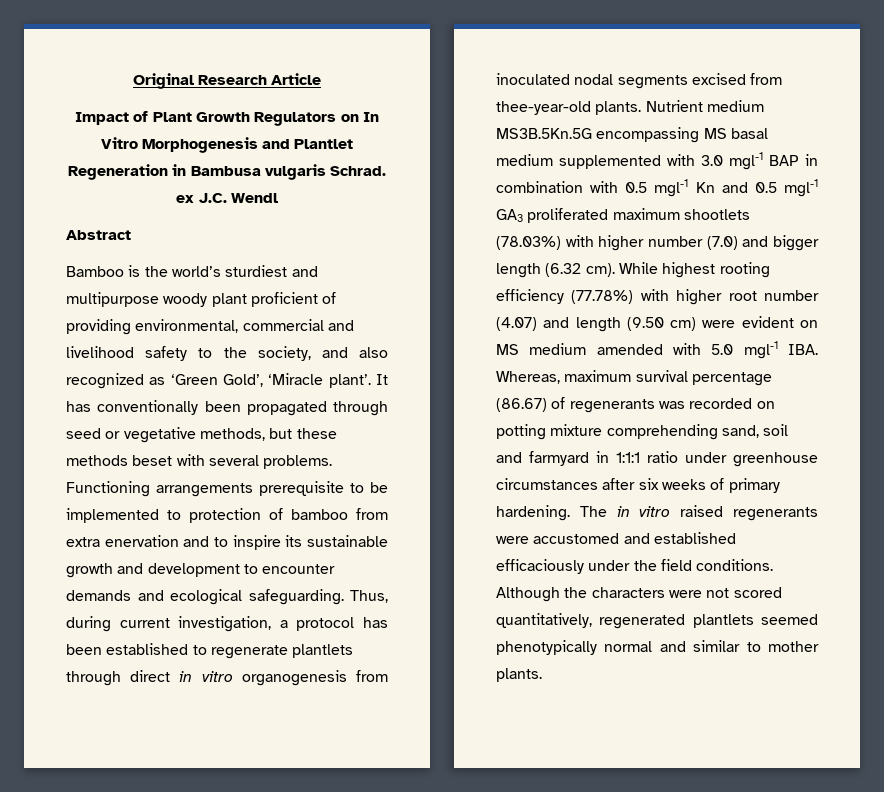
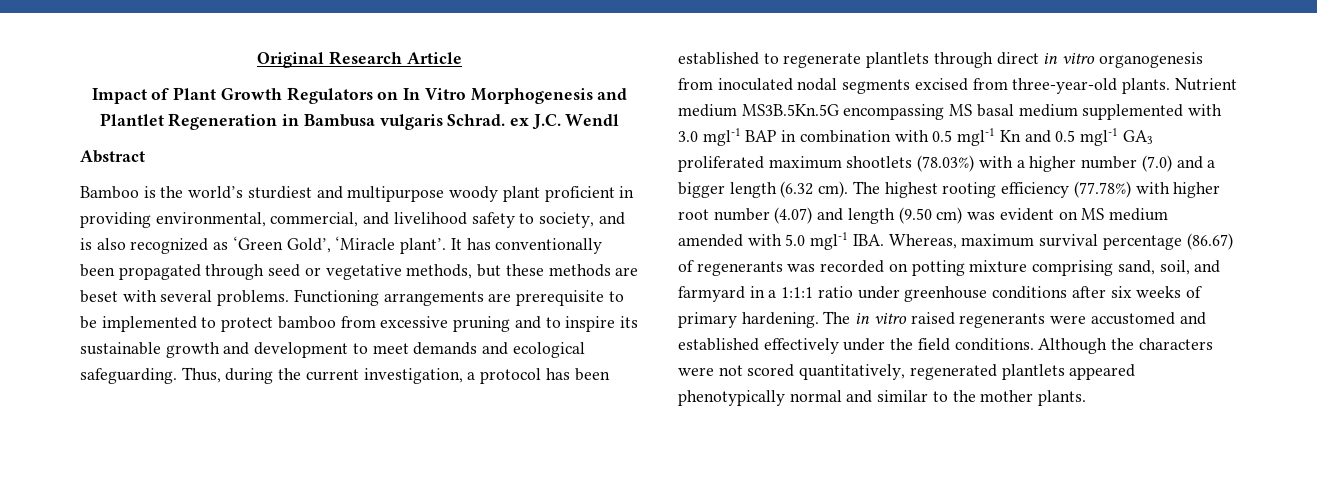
- Bamboo is the world’s sturdiest and multipurpose woody plant proficient of providing environmental, commercial and livelihood safety to the society, and also recognized as ‘Green Gold’, ‘Miracle plant’.
+ Bamboo is the world’s sturdiest and multipurpose woody plant proficient in providing environmental, commercial, and livelihood safety to society, and is also recognized as ‘Green Gold’, ‘Miracle plant’.
- It has conventionally been propagated through seed or vegetative methods, but these methods beset with several problems.
+ It has conventionally been propagated through seed or vegetative methods, but these methods are beset with several problems.
- Functioning arrangements prerequisite to be implemented to protection of bamboo from extra enervation and to inspire its sustainable growth and development to encounter demands and ecological safeguarding.
+ Functioning arrangements are prerequisite to be implemented to protect bamboo from excessive pruning and to inspire its sustainable growth and development to meet demands and ecological safeguarding.
- Thus, during current investigation, a protocol has been established to regenerate plantlets through direct in vitro organogenesis from inoculated nodal segments excised from thee-year-old plants.
+ Thus, during the current investigation, a protocol has been established to regenerate plantlets through direct in vitro organogenesis from inoculated nodal segments excised from three-year-old plants.
- Nutrient medium MS3B.5Kn.5G encompassing MS basal medium supplemented with 3.0 mgl-1 BAP in combination with 0.5 mgl-1 Kn and 0.5 mgl-1 GA3 proliferated maximum shootlets (78.03%) with higher number (7.0) and bigger length (6.32 cm).
+ Nutrient medium MS3B.5Kn.5G encompassing MS basal medium supplemented with 3.0 mgl-1 BAP in combination with 0.5 mgl-1 Kn and 0.5 mgl-1 GA3 proliferated maximum shootlets (78.03%) with a higher number (7.0) and a bigger length (6.32 cm).
- While highest rooting efficiency (77.78%) with higher root number (4.07) and length (9.50 cm) were evident on MS medium amended with 5.0 mgl-1 IBA. Whereas, maximum survival percentage (86.67) of regenerants was recorded on potting mixture comprehending sand, soil and farmyard in 1:1:1 ratio under greenhouse circumstances after six weeks of primary hardening.
+ The highest rooting efficiency (77.78%) with higher root number (4.07) and length (9.50 cm) was evident on MS medium amended with 5.0 mgl-1 IBA. Whereas, maximum survival percentage (86.67) of regenerants was recorded on potting mixture comprising sand, soil, and farmyard in a 1:1:1 ratio under greenhouse conditions after six weeks of primary hardening.
- The in vitro raised regenerants were accustomed and established efficaciously under the field conditions.
+ The in vitro raised regenerants were accustomed and established effectively under the field conditions.
- Although the characters were not scored quantitatively, regenerated plantlets seemed phenotypically normal and similar to mother plants.
+ Although the characters were not scored quantitatively, regenerated plantlets appeared phenotypically normal and similar to the mother plants.

